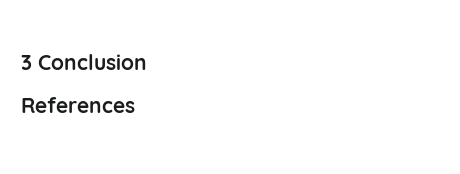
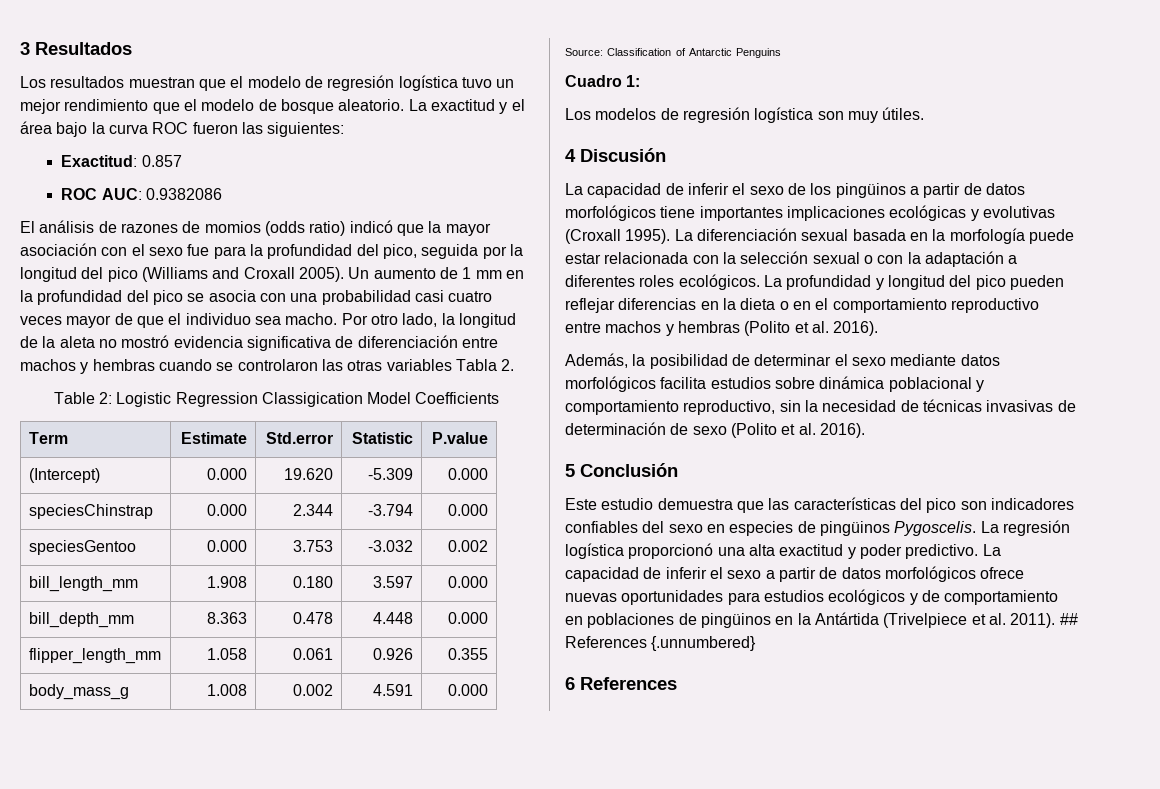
- 3 Conclusion
- References
+ 3 Resultados
+ Los resultados muestran que el modelo de regresión logística tuvo un mejor rendimiento que el modelo de bosque aleatorio. La exactitud y el área bajo la curva ROC fueron las siguientes:
+ Exactitud: 0.857
+ ROC AUC: 0.9382086
+ El análisis de razones de momios (odds ratio) indicó que la mayor asociación con el sexo fue para la profundidad del pico, seguida por la longitud del pico (Williams and Croxall 2005). Un aumento de 1 mm en la profundidad del pico se asocia con una probabilidad casi cuatro veces mayor de que el individuo sea macho. Por otro lado, la longitud de la aleta no mostró evidencia significativa de diferenciación entre machos y hembras cuando se controlaron las otras variables Tabla 2.
+ Table 2: Logistic Regression Classigication Model Coefficients
+ Term | Estimate | Std.error | Statistic | P.value
+ (Intercept) | 0.000 | 19.620 | -5.309 | 0.000
+ speciesChinstrap | 0.000 | 2.344 | -3.794 | 0.000
+ speciesGentoo | 0.000 | 3.753 | -3.032 | 0.002
+ bill_length_mm | 1.908 | 0.180 | 3.597 | 0.000
+ bill_depth_mm | 8.363 | 0.478 | 4.448 | 0.000
+ flipper_length_mm | 1.058 | 0.061 | 0.926 | 0.355
+ body_mass_g | 1.008 | 0.002 | 4.591 | 0.000
+ Source: Classification of Antarctic Penguins
+ Cuadro 1:
+ Los modelos de regresión logística son muy útiles.
+ 4 Discusión
+ La capacidad de inferir el sexo de los pingüinos a partir de datos morfológicos tiene importantes implicaciones ecológicas y evolutivas (Croxall 1995). La diferenciación sexual basada en la morfología puede estar relacionada con la selección sexual o con la adaptación a diferentes roles ecológicos. La profundidad y longitud del pico pueden reflejar diferencias en la dieta o en el comportamiento reproductivo entre machos y hembras (Polito et al. 2016).
+ Además, la posibilidad de determinar el sexo mediante datos morfológicos facilita estudios sobre dinámica poblacional y comportamiento reproductivo, sin la necesidad de técnicas invasivas de determinación de sexo (Polito et al. 2016).
+ 5 Conclusión
+ Este estudio demuestra que las características del pico son indicadores confiables del sexo en especies de pingüinos Pygoscelis. La regresión logística proporcionó una alta exactitud y poder predictivo. La capacidad de inferir el sexo a partir de datos morfológicos ofrece nuevas oportunidades para estudios ecológicos y de comportamiento en poblaciones de pingüinos en la Antártida (Trivelpiece et al. 2011). ## References {.unnumbered}
+ 6 References

